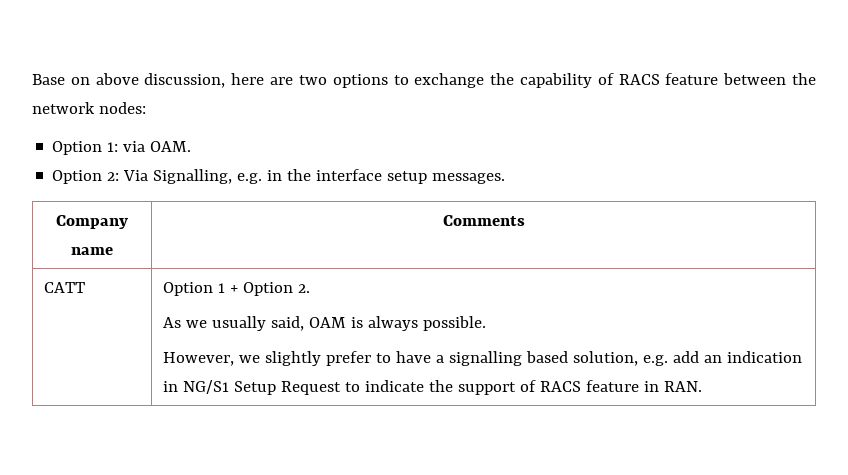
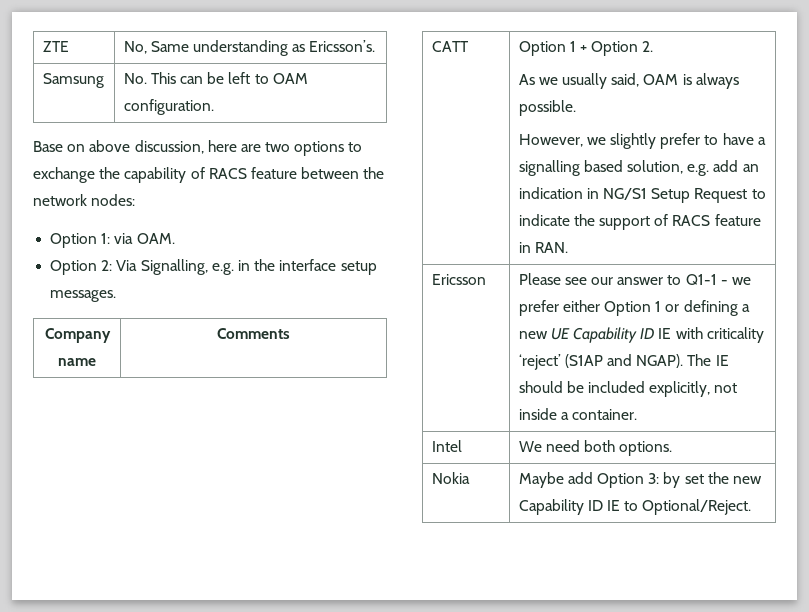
+ ZTE | No, Same understanding as Ericsson’s.
+ Samsung | No. This can be left to OAM configuration.
+ Ericsson | Please see our answer to Q1-1 - we prefer either Option 1 or defining a new UE Capability ID IE with criticality ‘reject’ (S1AP and NGAP). The IE should be included explicitly, not inside a container.
+ Intel | We need both options.
+ Nokia | Maybe add Option 3: by set the new Capability ID IE to Optional/Reject.

